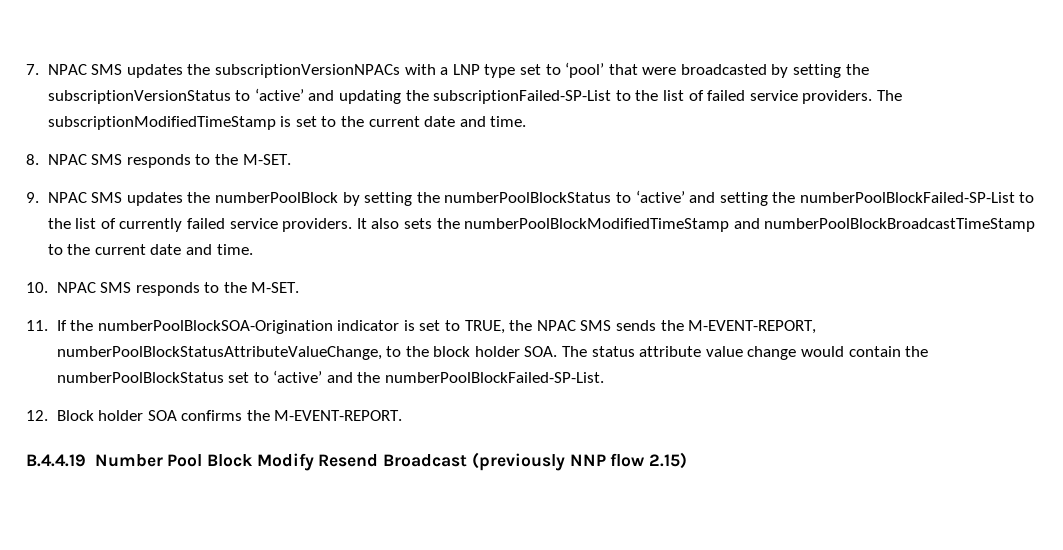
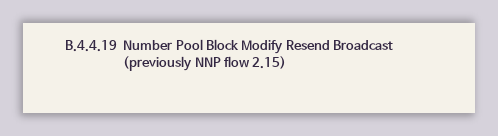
- 7. NPAC SMS updates the subscriptionVersionNPACs with a LNP type set to ‘pool’ that were broadcasted by setting the subscriptionVersionStatus to ‘active’ and updating the subscriptionFailed-SP-List to the list of failed service providers. The subscriptionModifiedTimeStamp is set to the current date and time.
- 8. NPAC SMS responds to the M-SET.
- 9. NPAC SMS updates the numberPoolBlock by setting the numberPoolBlockStatus to ‘active’ and setting the numberPoolBlockFailed-SP-List to the list of currently failed service providers. It also sets the numberPoolBlockModifiedTimeStamp and numberPoolBlockBroadcastTimeStamp to the current date and time.
- 10. NPAC SMS responds to the M-SET.
- 11. If the numberPoolBlockSOA-Origination indicator is set to TRUE, the NPAC SMS sends the M-EVENT-REPORT, numberPoolBlockStatusAttributeValueChange, to the block holder SOA. The status attribute value change would contain the numberPoolBlockStatus set to ‘active’ and the numberPoolBlockFailed-SP-List.
- 12. Block holder SOA confirms the M-EVENT-REPORT.

